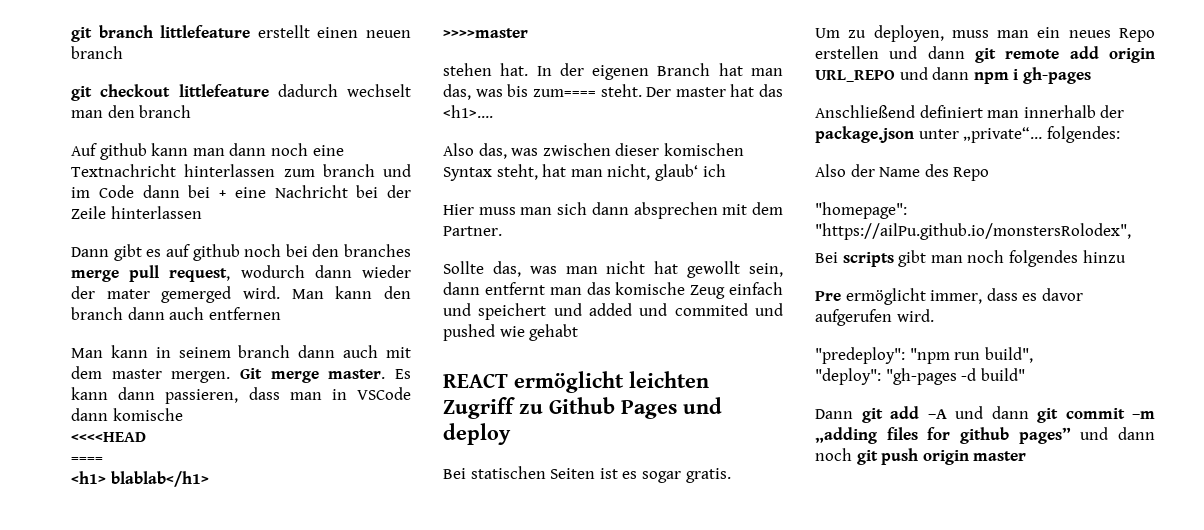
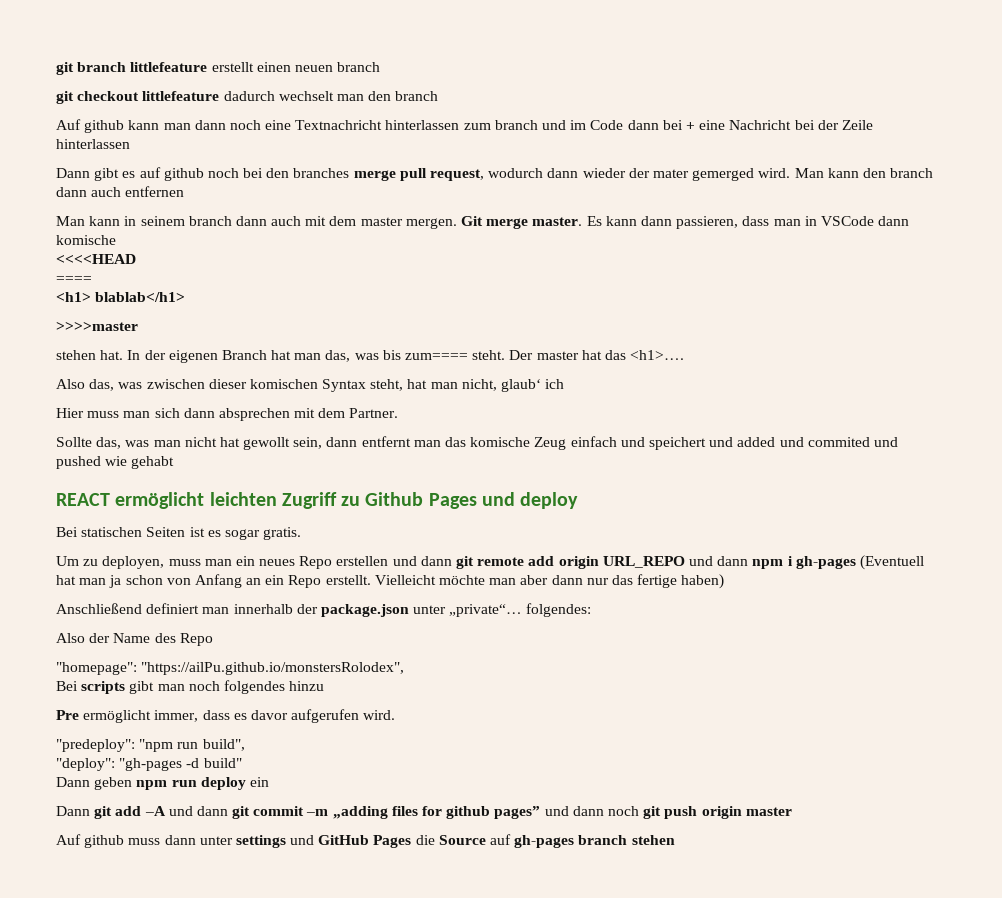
- Um zu deployen, muss man ein neues Repo erstellen und dann git remote add origin URL_REPO und dann npm i gh-pages
+ Um zu deployen, muss man ein neues Repo erstellen und dann git remote add origin URL_REPO und dann npm i gh-pages (Eventuell hat man ja schon von Anfang an ein Repo erstellt. Vielleicht möchte man aber dann nur das fertige haben)
+ Dann geben npm run deploy ein
+ Auf github muss dann unter settings und GitHub Pages die Source auf gh-pages branch stehen

